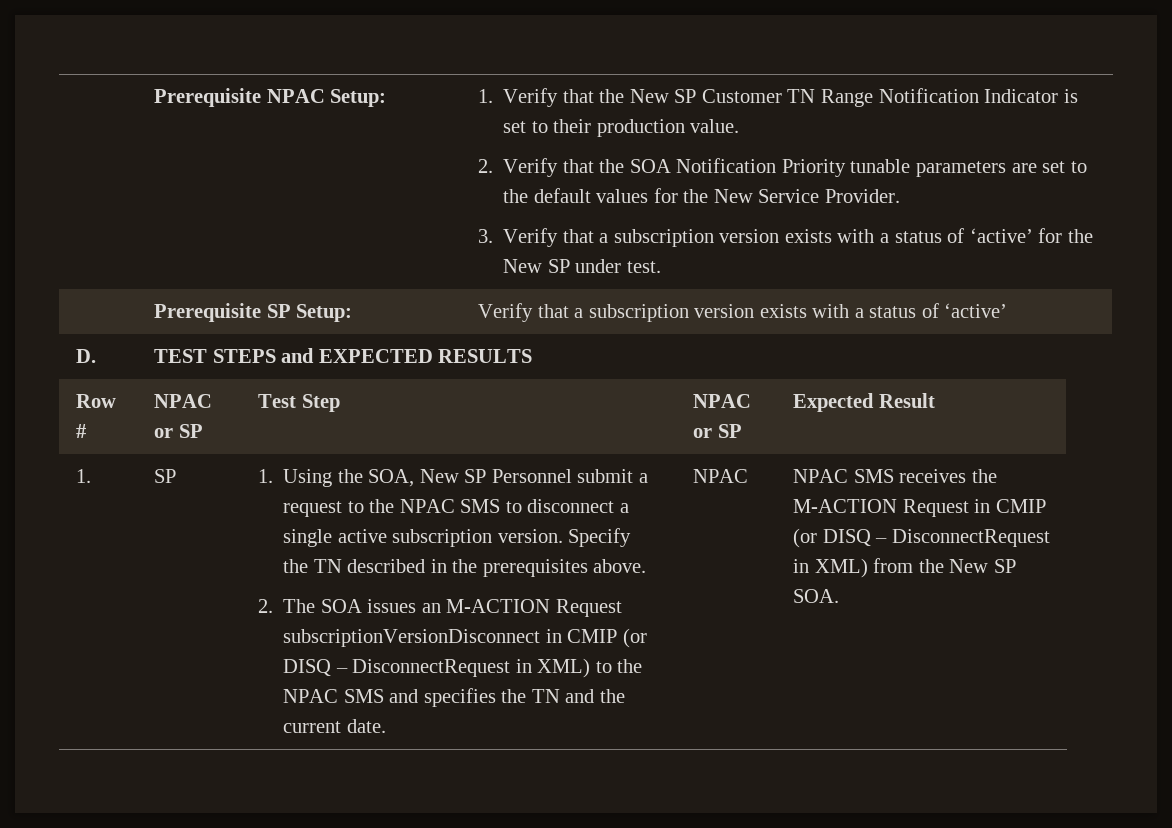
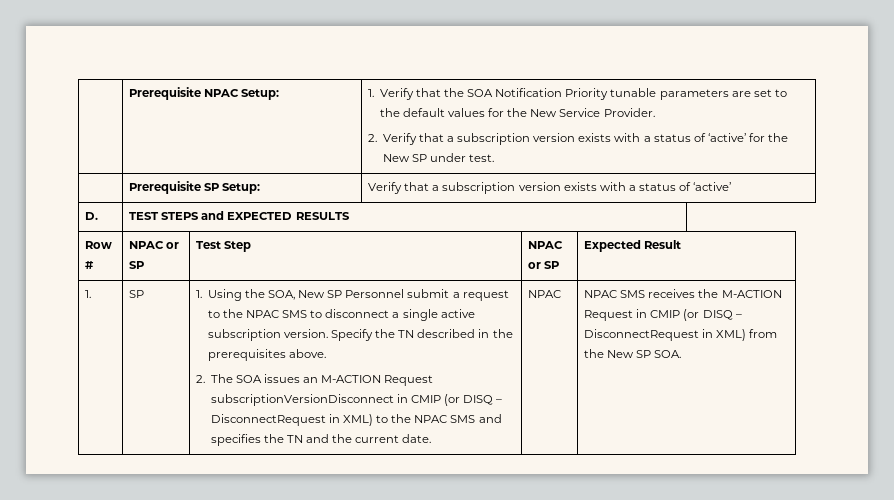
- 1. Verify that the New SP Customer TN Range Notification Indicator is set to their production value.
- 2. Verify that the SOA Notification Priority tunable parameters are set to the default values for the New Service Provider.
+ 1. Verify that the SOA Notification Priority tunable parameters are set to the default values for the New Service Provider.
- 3. Verify that a subscription version exists with a status of ‘active’ for the New SP under test.
+ 2. Verify that a subscription version exists with a status of ‘active’ for the New SP under test.

